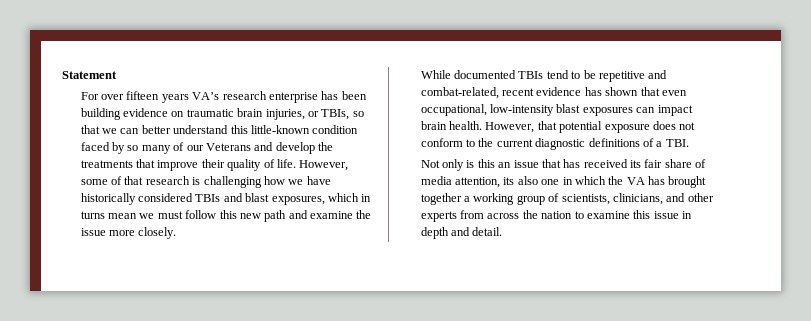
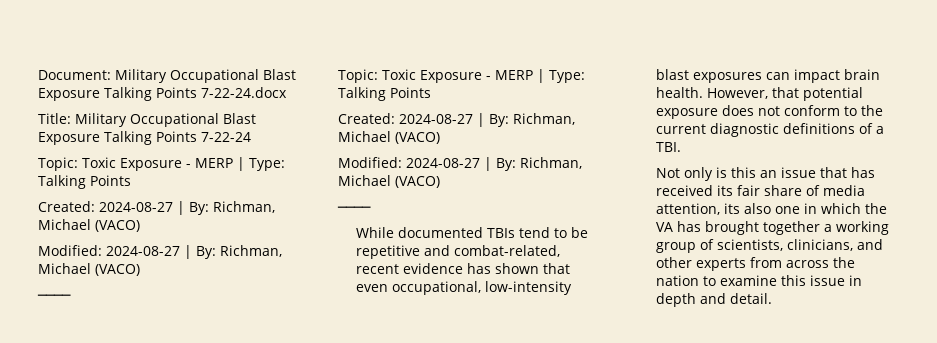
- Statement
- For over fifteen years VA’s research enterprise has been building evidence on traumatic brain injuries, or TBIs, so that we can better understand this little-known condition faced by so many of our Veterans and develop the treatments that improve their quality of life. However, some of that research is challenging how we have historically considered TBIs and blast exposures, which in turns mean we must follow this new path and examine the issue more closely.
+ Document: Military Occupational Blast Exposure Talking Points 7-22-24.docx
+ Title: Military Occupational Blast Exposure Talking Points 7-22-24
+ Topic: Toxic Exposure - MERP | Type: Talking Points
+ Created: 2024-08-27 | By: Richman, Michael (VACO)
+ Modified: 2024-08-27 | By: Richman, Michael (VACO)
+ ────
+ Topic: Toxic Exposure - MERP | Type: Talking Points
+ Created: 2024-08-27 | By: Richman, Michael (VACO)
+ Modified: 2024-08-27 | By: Richman, Michael (VACO)
+ ────

